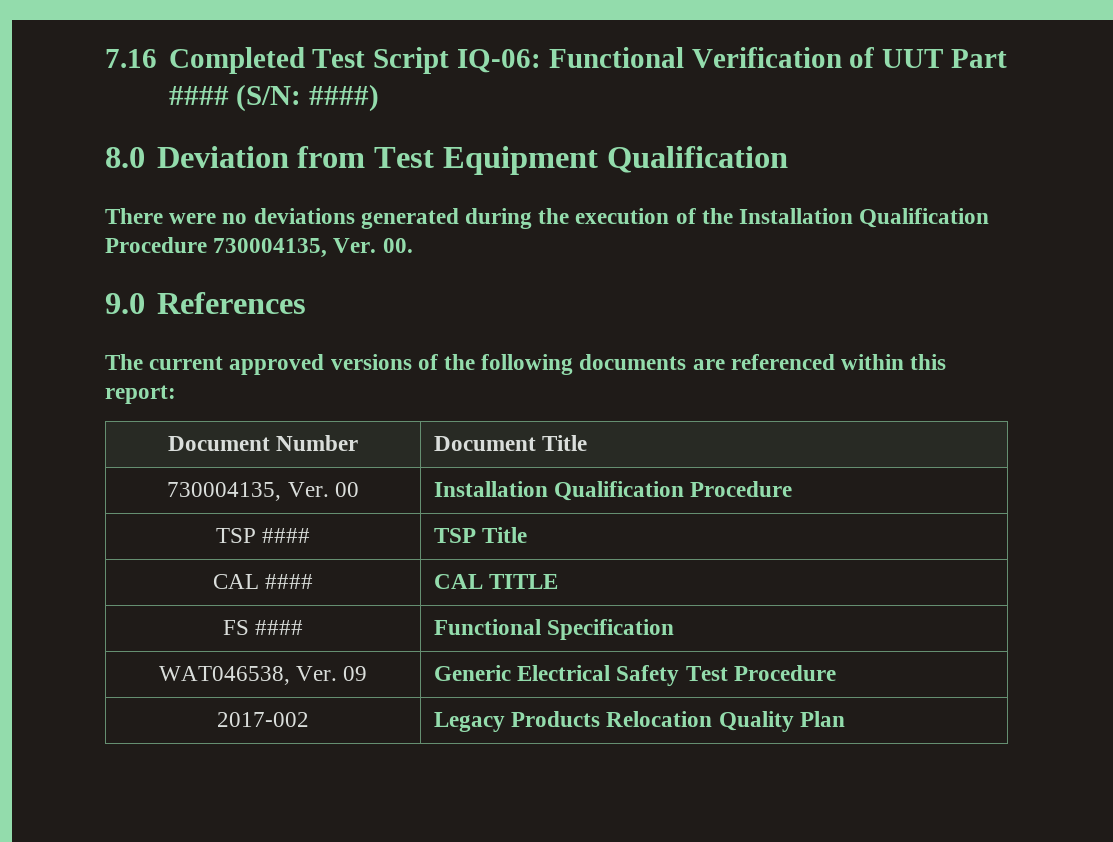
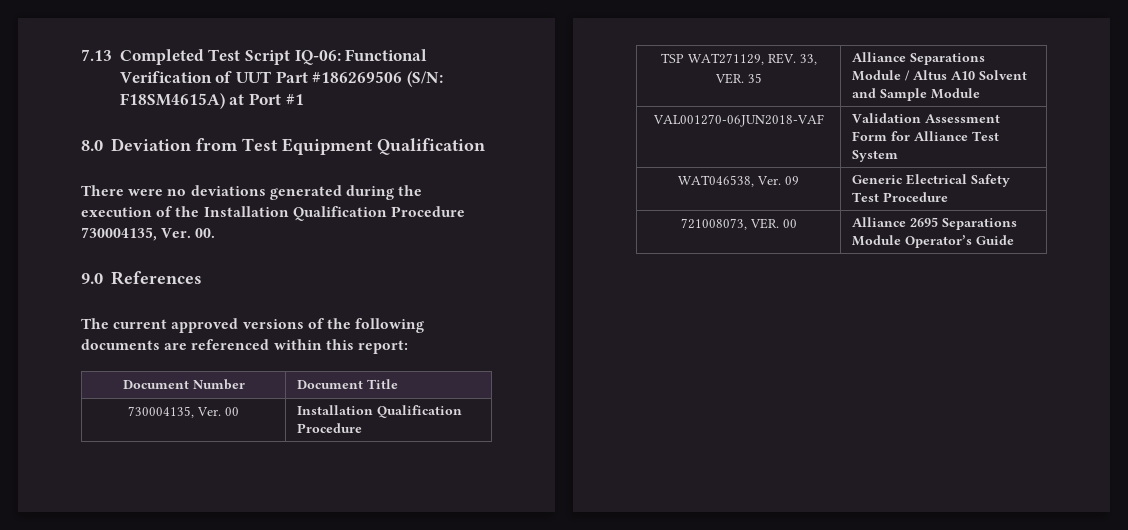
- 7.16 Completed Test Script IQ-06: Functional Verification of UUT Part #### (S/N: ####)
+ 7.13 Completed Test Script IQ-06: Functional Verification of UUT Part #186269506 (S/N: F18SM4615A) at Port #1
- TSP #### | TSP Title
- CAL #### | CAL TITLE
- FS #### | Functional Specification
+ TSP WAT271129, REV. 33, VER. 35 | Alliance Separations Module / Altus A10 Solvent and Sample Module
+ VAL001270-06JUN2018-VAF | Validation Assessment Form for Alliance Test System
- 2017-002 | Legacy Products Relocation Quality Plan
+ 721008073, VER. 00 | Alliance 2695 Separations Module Operator’s Guide

